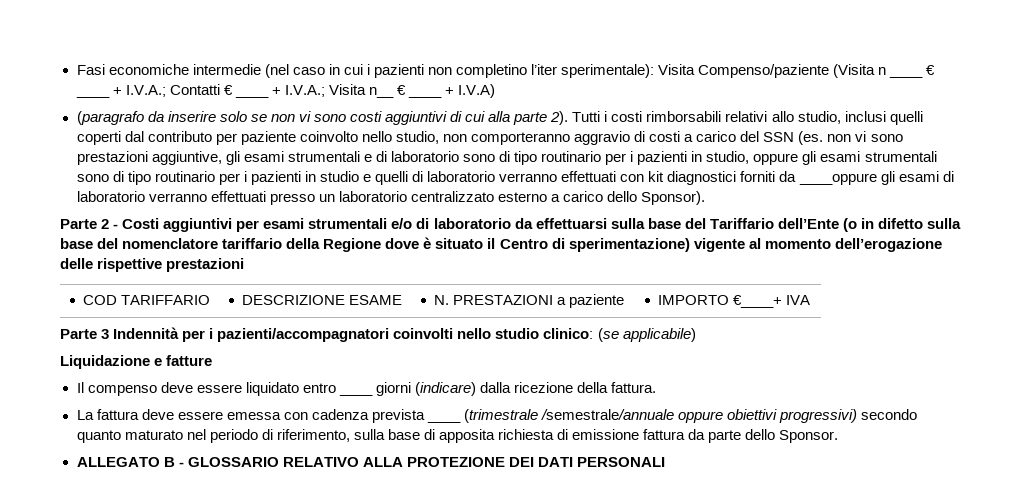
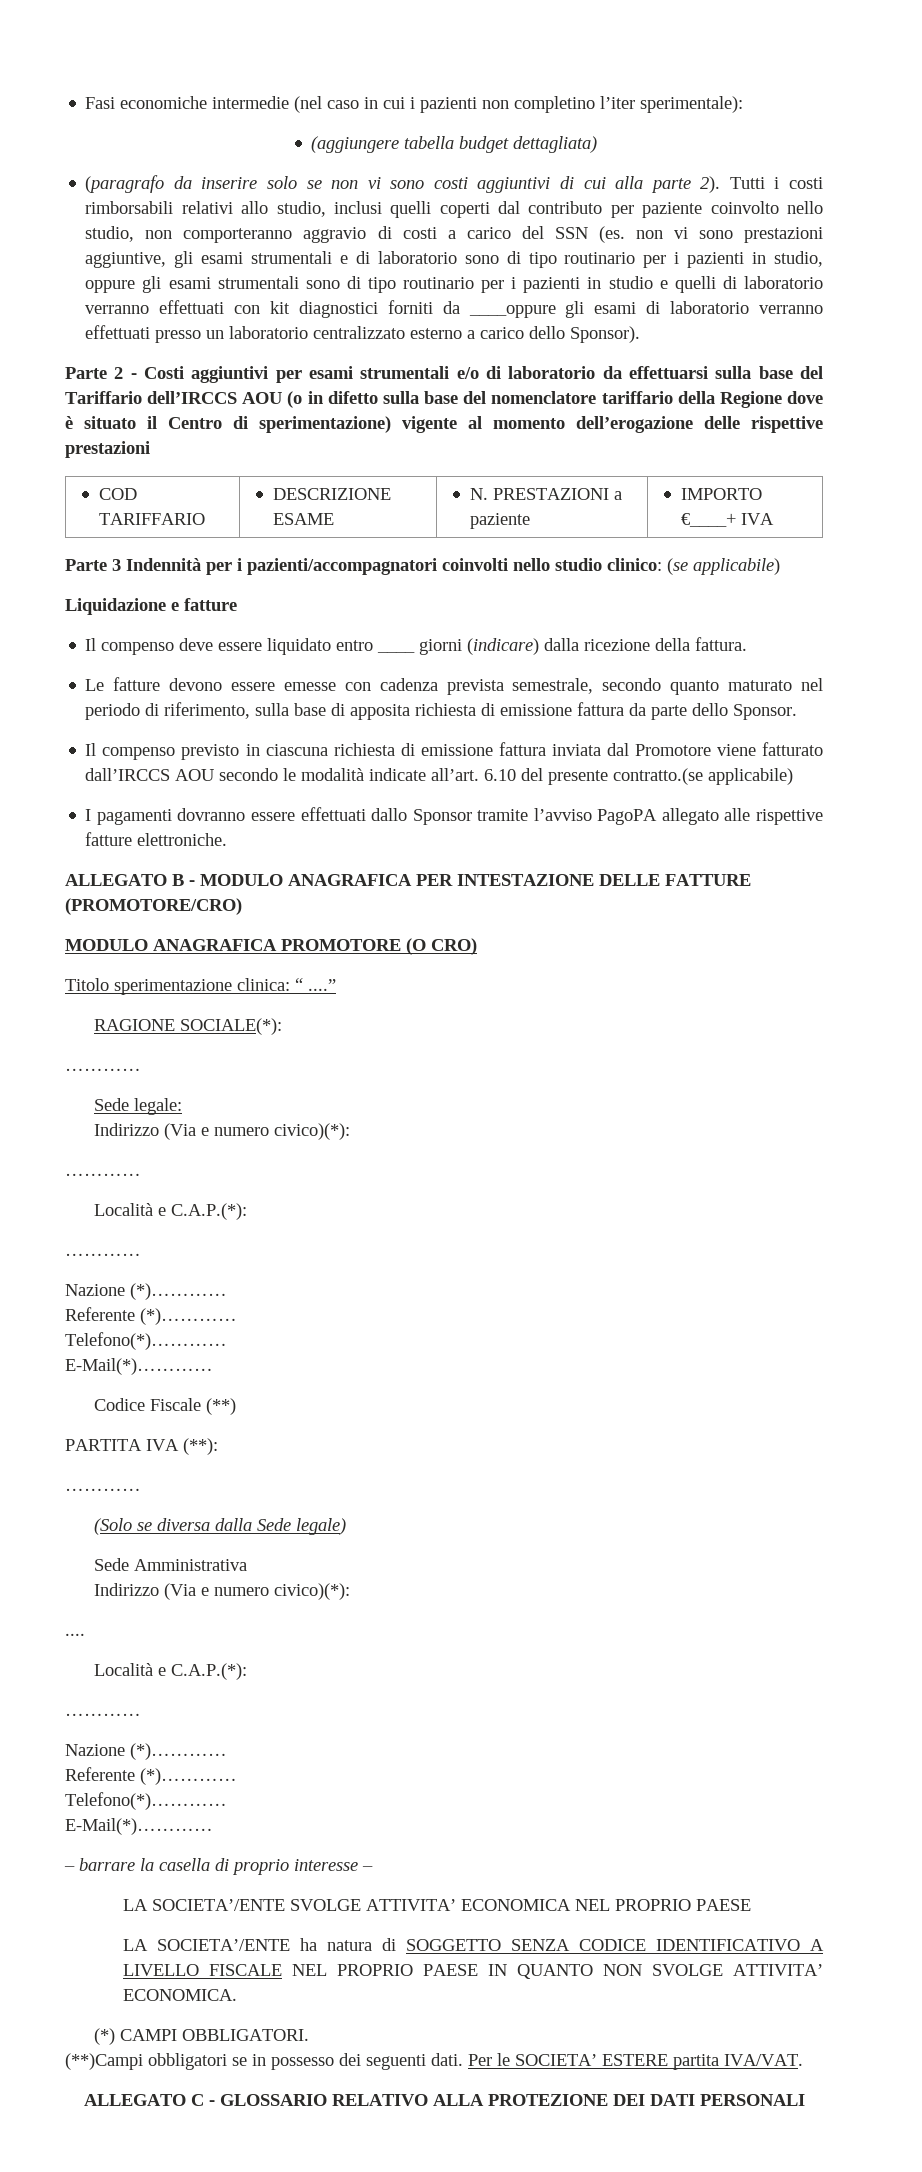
- Fasi economiche intermedie (nel caso in cui i pazienti non completino l’iter sperimentale): Visita Compenso/paziente (Visita n ____ € ____ + I.V.A.; Contatti € ____ + I.V.A.; Visita n__ € ____ + I.V.A)
+ Fasi economiche intermedie (nel caso in cui i pazienti non completino l’iter sperimentale):
+ (aggiungere tabella budget dettagliata)
- Parte 2 - Costi aggiuntivi per esami strumentali e/o di laboratorio da effettuarsi sulla base del Tariffario dell’Ente (o in difetto sulla base del nomenclatore tariffario della Regione dove è situato il Centro di sperimentazione) vigente al momento dell’erogazione delle rispettive prestazioni
+ Parte 2 - Costi aggiuntivi per esami strumentali e/o di laboratorio da effettuarsi sulla base del Tariffario dell’IRCCS AOU (o in difetto sulla base del nomenclatore tariffario della Regione dove è situato il Centro di sperimentazione) vigente al momento dell’erogazione delle rispettive prestazioni
- La fattura deve essere emessa con cadenza prevista ____ (trimestrale /semestrale/annuale oppure obiettivi progressivi) secondo quanto maturato nel periodo di riferimento, sulla base di apposita richiesta di emissione fattura da parte dello Sponsor.
+ Le fatture devono essere emesse con cadenza prevista semestrale, secondo quanto maturato nel periodo di riferimento, sulla base di apposita richiesta di emissione fattura da parte dello Sponsor.
- ALLEGATO B - GLOSSARIO RELATIVO ALLA PROTEZIONE DEI DATI PERSONALI
+ Il compenso previsto in ciascuna richiesta di emissione fattura inviata dal Promotore viene fatturato dall’IRCCS AOU secondo le modalità indicate all’art. 6.10 del presente contratto.(se applicabile)
+ I pagamenti dovranno essere effettuati dallo Sponsor tramite l’avviso PagoPA allegato alle rispettive fatture elettroniche.
+ ALLEGATO B - MODULO ANAGRAFICA PER INTESTAZIONE DELLE FATTURE (PROMOTORE/CRO)
+ MODULO ANAGRAFICA PROMOTORE (O CRO)
+ Titolo sperimentazione clinica: “ ....”
+ RAGIONE SOCIALE(*):
+ …………
+ Sede legale:
+ Indirizzo (Via e numero civico)(*):
+ …………
+ Località e C.A.P.(*):
+ …………
+ Nazione (*)…………
+ Referente (*)…………
+ Telefono(*)…………
+ E-Mail(*)…………
+ Codice Fiscale (**)
+ PARTITA IVA (**):
+ …………
+ (Solo se diversa dalla Sede legale)
+ Sede Amministrativa
+ Indirizzo (Via e numero civico)(*):
+ ....
+ Località e C.A.P.(*):
+ …………
+ Nazione (*)…………
+ Referente (*)…………
+ Telefono(*)…………
+ E-Mail(*)…………
+ – barrare la casella di proprio interesse –
+ LA SOCIETA’/ENTE SVOLGE ATTIVITA’ ECONOMICA NEL PROPRIO PAESE
+ LA SOCIETA’/ENTE ha natura di SOGGETTO SENZA CODICE IDENTIFICATIVO A LIVELLO FISCALE NEL PROPRIO PAESE IN QUANTO NON SVOLGE ATTIVITA’ ECONOMICA.
+ (*) CAMPI OBBLIGATORI.
+ (**)Campi obbligatori se in possesso dei seguenti dati. Per le SOCIETA’ ESTERE partita IVA/VAT.
+ ALLEGATO C - GLOSSARIO RELATIVO ALLA PROTEZIONE DEI DATI PERSONALI

